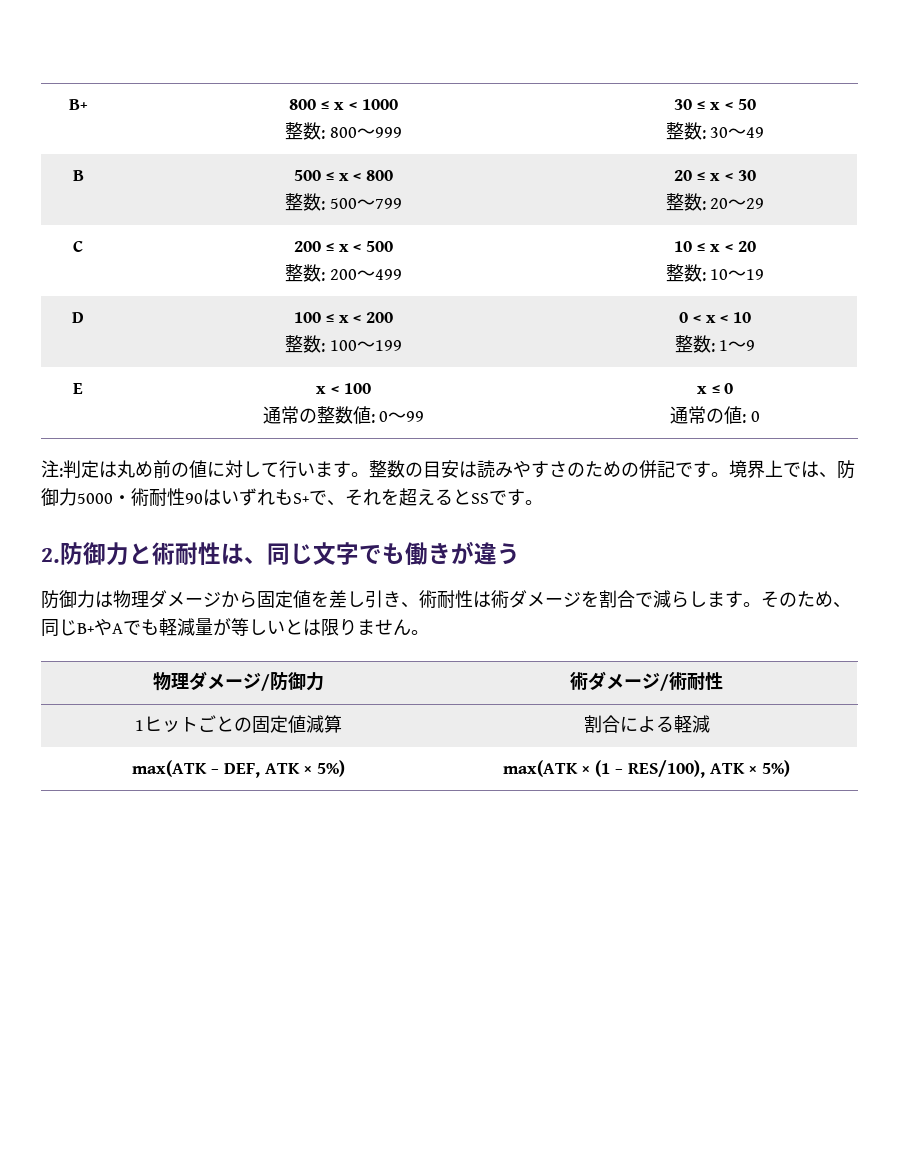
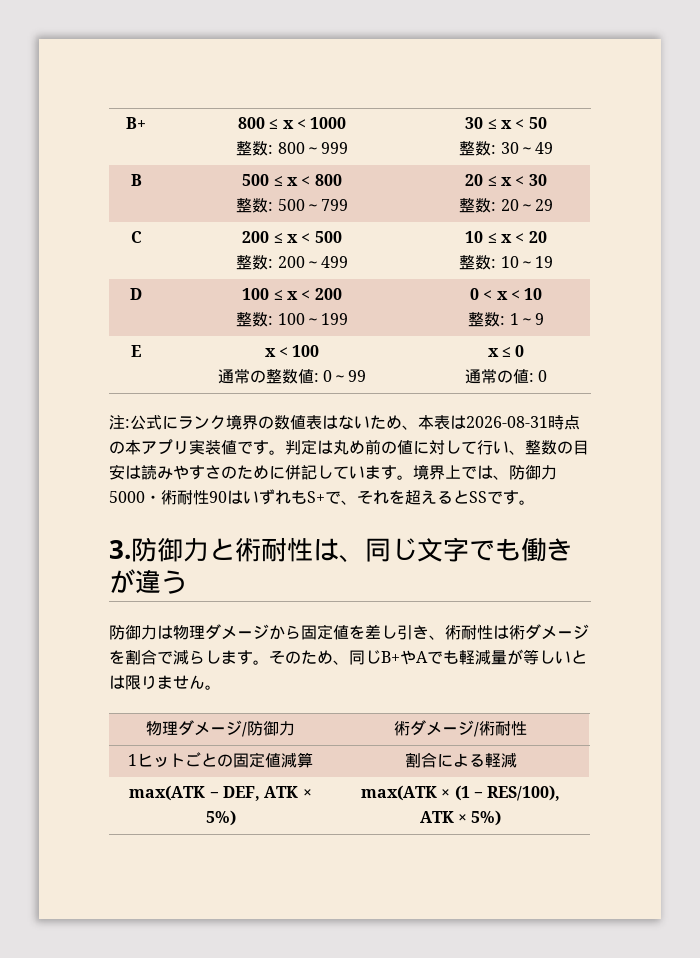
- 注:判定は丸め前の値に対して行います。整数の目安は読みやすさのための併記です。
+ 注:公式にランク境界の数値表はないため、本表は2026-08-31時点の本アプリ実装値です。判定は丸め前の値に対して行い、整数の目安は読みやすさのために併記しています。
- 2.防御力と術耐性は、同じ文字でも働きが違う
+ 3.防御力と術耐性は、同じ文字でも働きが違う

